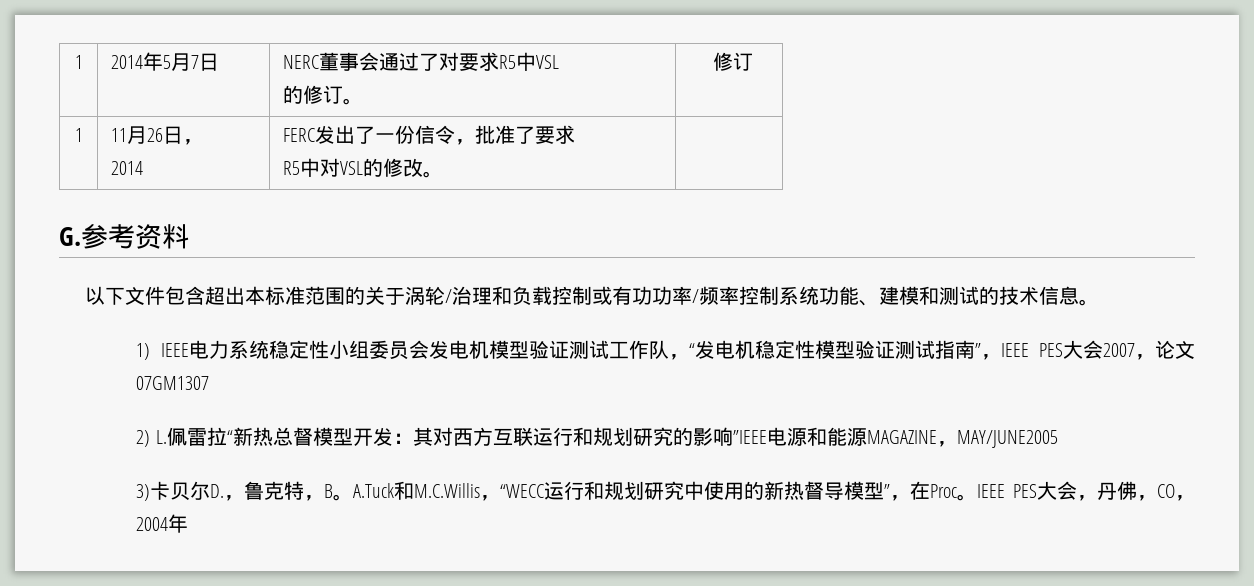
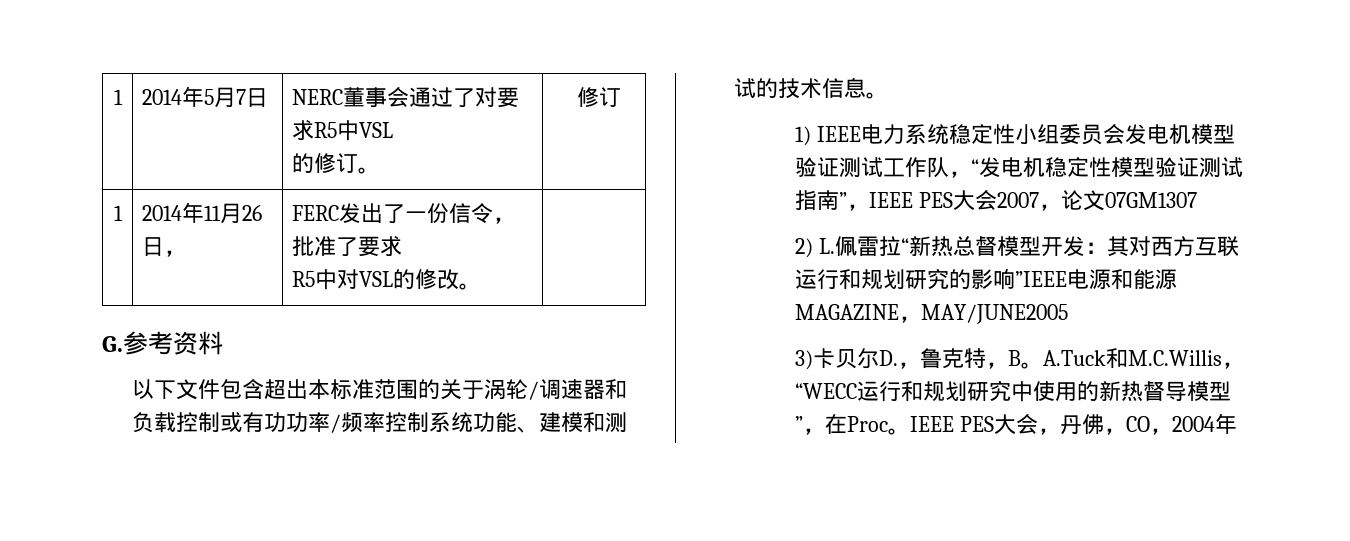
- 1 | 11月26日，
- 2014 | FERC发出了一份信令，批准了要求
+ 1 | 2014年11月26日， | FERC发出了一份信令，批准了要求
- 以下文件包含超出本标准范围的关于涡轮/治理和负载控制或有功功率/频率控制系统功能、建模和测试的技术信息。
+ 以下文件包含超出本标准范围的关于涡轮/调速器和负载控制或有功功率/频率控制系统功能、建模和测试的技术信息。

